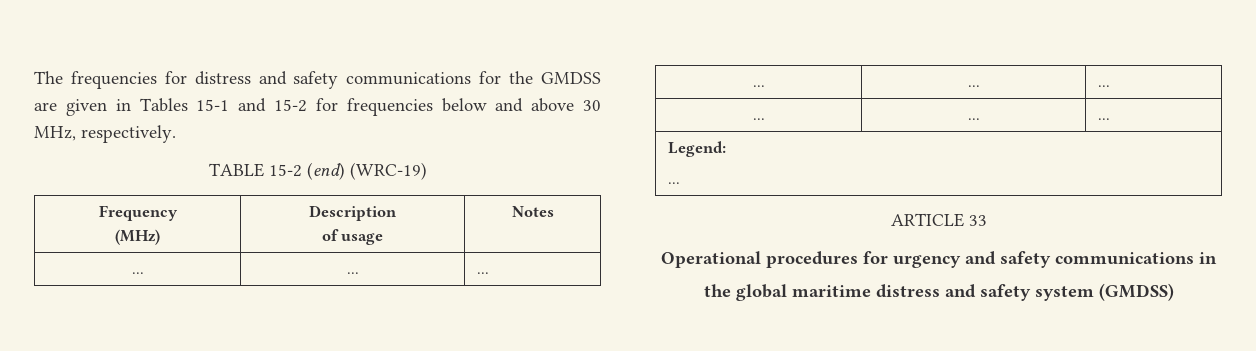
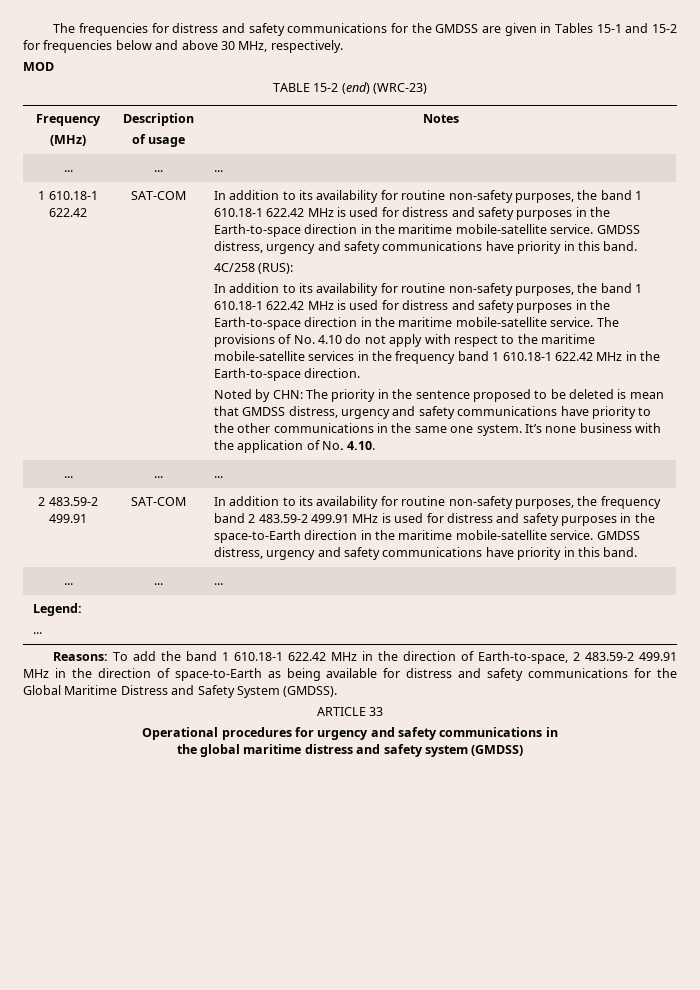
+ MOD
- TABLE 15-2 (end) (WRC-19)
+ TABLE 15-2 (end) (WRC-23)
  Frequency
  (MHz) | Description
  of usage | Notes
  ... | ... | ...
+ 1 610.18-1 622.42 | SAT-COM | In addition to its availability for routine non-safety purposes, the band 1 610.18-1 622.42 MHz is used for distress and safety purposes in the Earth-to-space direction in the maritime mobile-satellite service. GMDSS distress, urgency and safety communications have priority in this band.
+ 4C/258 (RUS):
+ In addition to its availability for routine non-safety purposes, the band 1 610.18-1 622.42 MHz is used for distress and safety purposes in the Earth-to-space direction in the maritime mobile-satellite service. The provisions of No. 4.10 do not apply with respect to the maritime mobile-satellite services in the frequency band 1 610.18-1 622.42 MHz in the Earth-to-space direction.
+ Noted by CHN: The priority in the sentence proposed to be deleted is mean that GMDSS distress, urgency and safety communications have priority to the other communications in the same one system. It’s none business with the application of No. 4.10.
  ... | ... | ...
+ 2 483.59-2 499.91 | SAT-COM | In addition to its availability for routine non-safety purposes, the frequency band 2 483.59-2 499.91 MHz is used for distress and safety purposes in the space-to-Earth direction in the maritime mobile-satellite service. GMDSS distress, urgency and safety communications have priority in this band.
+ Reasons: To add the band 1 610.18-1 622.42 MHz in the direction of Earth-to-space, 2 483.59-2 499.91 MHz in the direction of space-to-Earth as being available for distress and safety communications for the Global Maritime Distress and Safety System (GMDSS).

